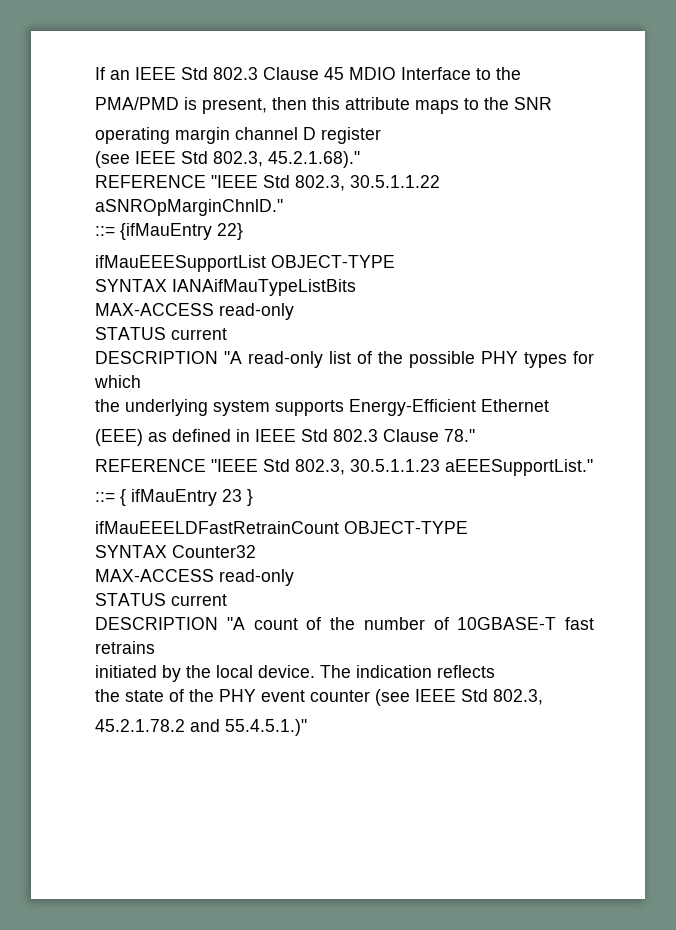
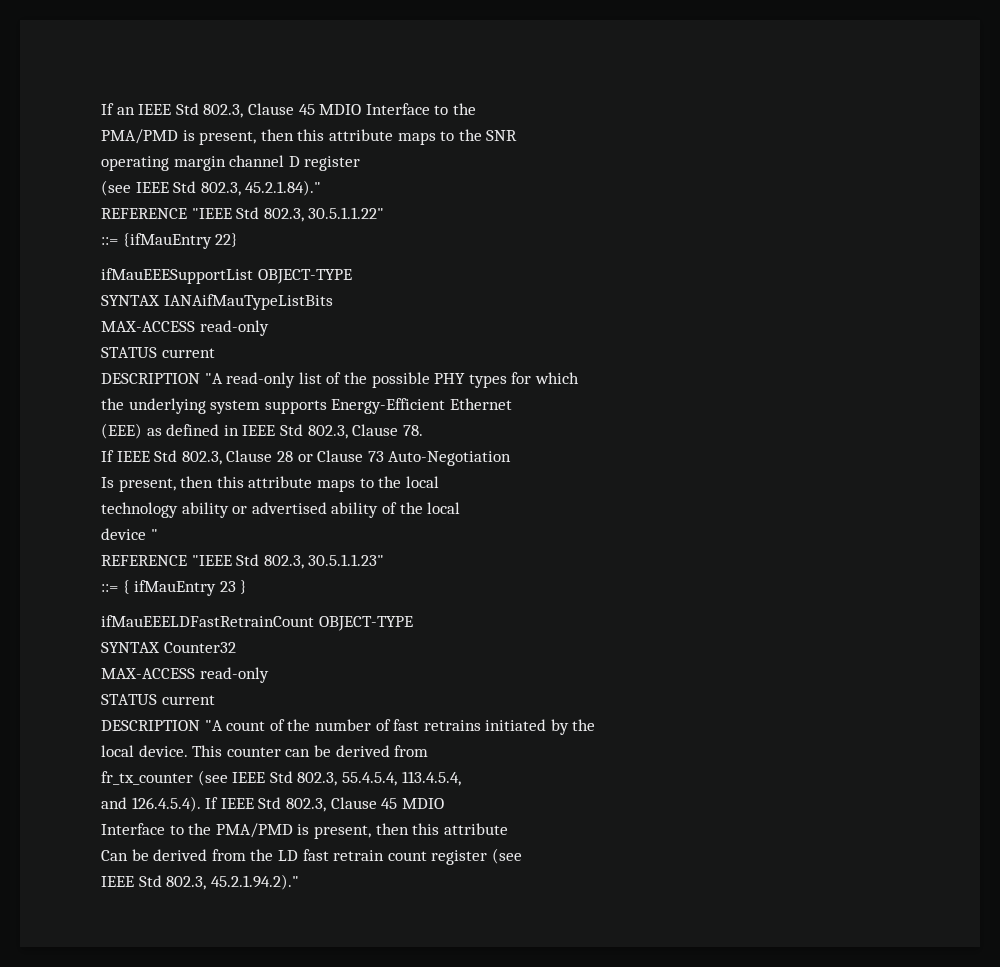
- If an IEEE Std 802.3 Clause 45 MDIO Interface to the
+ If an IEEE Std 802.3, Clause 45 MDIO Interface to the
- (see IEEE Std 802.3, 45.2.1.68)."
- REFERENCE "IEEE Std 802.3, 30.5.1.1.22 aSNROpMarginChnlD."
+ (see IEEE Std 802.3, 45.2.1.84)."
+ REFERENCE "IEEE Std 802.3, 30.5.1.1.22"
- (EEE) as defined in IEEE Std 802.3 Clause 78."
- REFERENCE "IEEE Std 802.3, 30.5.1.1.23 aEEESupportList."
+ (EEE) as defined in IEEE Std 802.3, Clause 78.
+ If IEEE Std 802.3, Clause 28 or Clause 73 Auto-Negotiation
+ Is present, then this attribute maps to the local
+ technology ability or advertised ability of the local
+ device "
+ REFERENCE "IEEE Std 802.3, 30.5.1.1.23"
- DESCRIPTION "A count of the number of 10GBASE-T fast retrains
- initiated by the local device.
+ DESCRIPTION "A count of the number of fast retrains initiated by the
+ local device.
- The indication reflects
- the state of the PHY event counter (see IEEE Std 802.3,
- 45.2.1.78.2 and 55.4.5.1.)"
+ This counter can be derived from
+ fr_tx_counter (see IEEE Std 802.3, 55.4.5.4, 113.4.5.4,
+ and 126.4.5.4). If IEEE Std 802.3, Clause 45 MDIO
+ Interface to the PMA/PMD is present, then this attribute
+ Can be derived from the LD fast retrain count register (see
+ IEEE Std 802.3, 45.2.1.94.2)."

